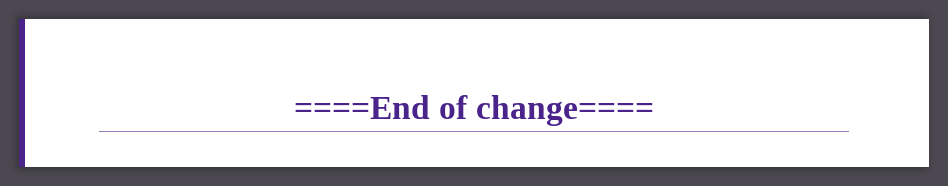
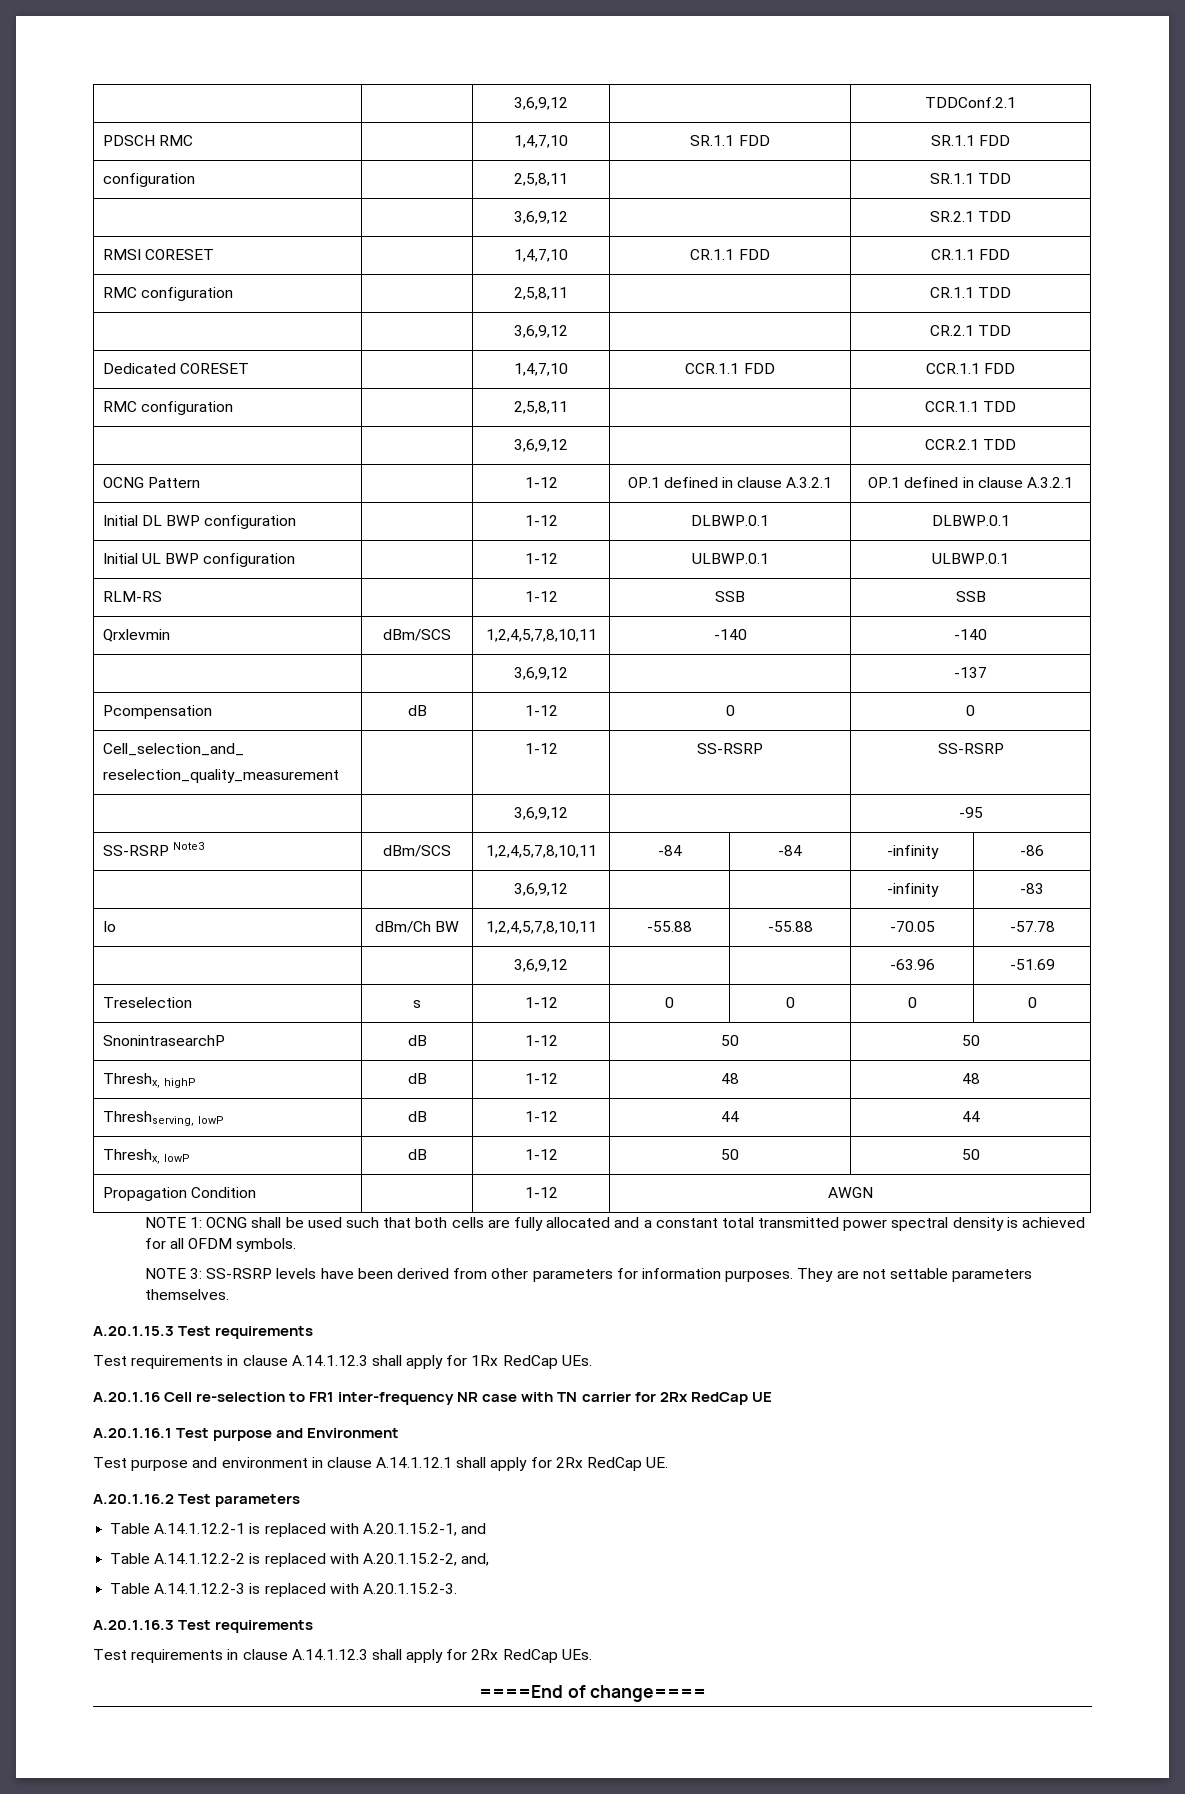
+ | | 3,6,9,12 | | TDDConf.2.1
+ PDSCH RMC | | 1,4,7,10 | SR.1.1 FDD | SR.1.1 FDD
+ configuration | | 2,5,8,11 | | SR.1.1 TDD
+ | | 3,6,9,12 | | SR.2.1 TDD
+ RMSI CORESET | | 1,4,7,10 | CR.1.1 FDD | CR.1.1 FDD
+ RMC configuration | | 2,5,8,11 | | CR.1.1 TDD
+ | | 3,6,9,12 | | CR.2.1 TDD
+ Dedicated CORESET | | 1,4,7,10 | CCR.1.1 FDD | CCR.1.1 FDD
+ RMC configuration | | 2,5,8,11 | | CCR.1.1 TDD
+ | | 3,6,9,12 | | CCR.2.1 TDD
+ OCNG Pattern | | 1-12 | OP.1 defined in clause A.3.2.1 | OP.1 defined in clause A.3.2.1
+ Initial DL BWP configuration | | 1-12 | DLBWP.0.1 | DLBWP.0.1
+ Initial UL BWP configuration | | 1-12 | ULBWP.0.1 | ULBWP.0.1
+ RLM-RS | | 1-12 | SSB | SSB
+ Qrxlevmin | dBm/SCS | 1,2,4,5,7,8,10,11 | -140 | -140
+ | | 3,6,9,12 | | -137
+ Pcompensation | dB | 1-12 | 0 | 0
+ Cell_selection_and_
+ reselection_quality_measurement | | 1-12 | SS-RSRP | SS-RSRP
+ | | 3,6,9,12 | | -95
+ SS-RSRP Note3 | dBm/SCS | 1,2,4,5,7,8,10,11 | -84 | -84 | -infinity | -86
+ | | 3,6,9,12 | | | -infinity | -83
+ Io | dBm/Ch BW | 1,2,4,5,7,8,10,11 | -55.88 | -55.88 | -70.05 | -57.78
+ | | 3,6,9,12 | | | -63.96 | -51.69
+ Treselection | s | 1-12 | 0 | 0 | 0 | 0
+ SnonintrasearchP | dB | 1-12 | 50 | 50
+ Threshx, highP | dB | 1-12 | 48 | 48
+ Threshserving, lowP | dB | 1-12 | 44 | 44
+ Threshx, lowP | dB | 1-12 | 50 | 50
+ Propagation Condition | | 1-12 | AWGN
+ NOTE 1: OCNG shall be used such that both cells are fully allocated and a constant total transmitted power spectral density is achieved for all OFDM symbols.
+ NOTE 3: SS-RSRP levels have been derived from other parameters for information purposes. They are not settable parameters themselves.
+ A.20.1.15.3 Test requirements
+ Test requirements in clause A.14.1.12.3 shall apply for 1Rx RedCap UEs.
+ A.20.1.16 Cell re-selection to FR1 inter-frequency NR case with TN carrier for 2Rx RedCap UE
+ A.20.1.16.1 Test purpose and Environment
+ Test purpose and environment in clause A.14.1.12.1 shall apply for 2Rx RedCap UE.
+ A.20.1.16.2 Test parameters
+ Table A.14.1.12.2-1 is replaced with A.20.1.15.2-1, and
+ Table A.14.1.12.2-2 is replaced with A.20.1.15.2-2, and,
+ Table A.14.1.12.2-3 is replaced with A.20.1.15.2-3.
+ A.20.1.16.3 Test requirements
+ Test requirements in clause A.14.1.12.3 shall apply for 2Rx RedCap UEs.

